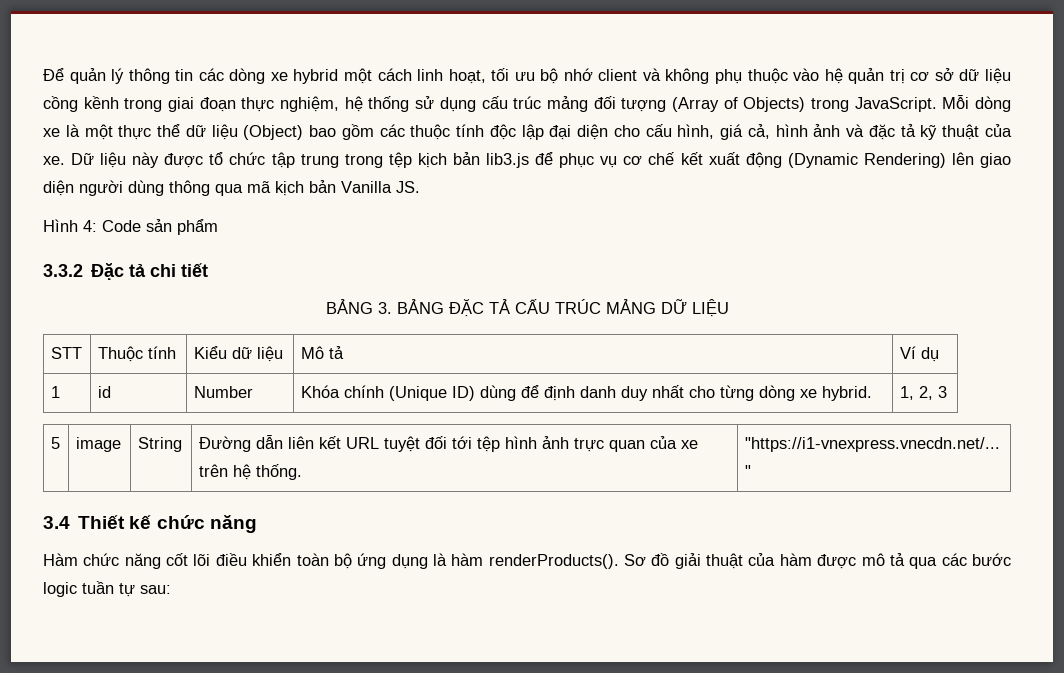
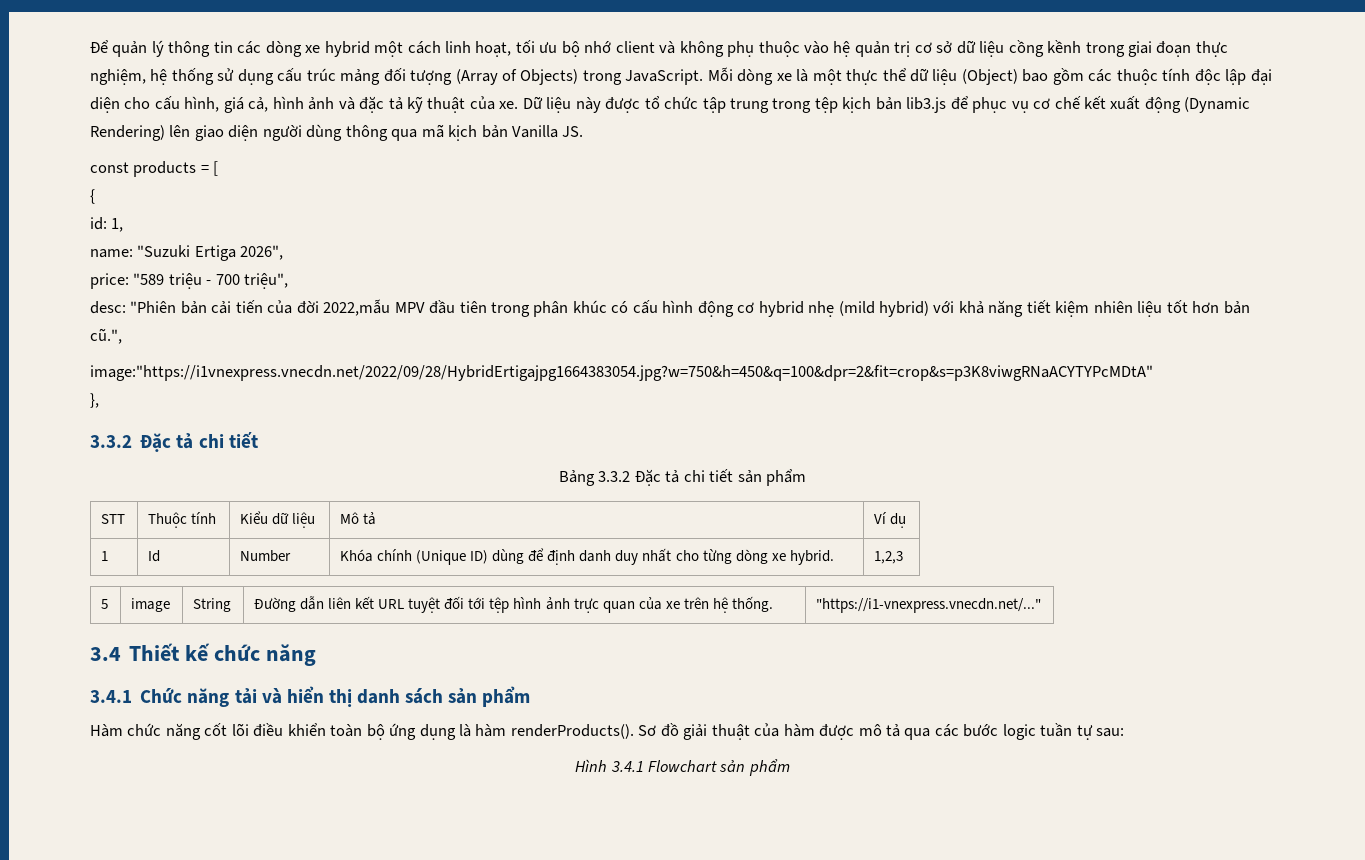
- Hình 4: Code sản phẩm
+ const products = [
+ {
+ id: 1,
+ name: "Suzuki Ertiga 2026",
+ price: "589 triệu - 700 triệu",
+ desc: "Phiên bản cải tiến của đời 2022,mẫu MPV đầu tiên trong phân khúc có cấu hình động cơ hybrid nhẹ (mild hybrid) với khả năng tiết kiệm nhiên liệu tốt hơn bản cũ.",
+ image:"https://i1vnexpress.vnecdn.net/2022/09/28/HybridErtigajpg1664383054.jpg?w=750&h=450&q=100&dpr=2&fit=crop&s=p3K8viwgRNaACYTYPcMDtA"
+ },
- BẢNG 3. BẢNG ĐẶC TẢ CẤU TRÚC MẢNG DỮ LIỆU
+ Bảng 3.3.2 Đặc tả chi tiết sản phẩm
- 1 | id | Number | Khóa chính (Unique ID) dùng để định danh duy nhất cho từng dòng xe hybrid. | 1, 2, 3
+ 1 | Id | Number | Khóa chính (Unique ID) dùng để định danh duy nhất cho từng dòng xe hybrid. | 1,2,3
+ 3.4.1 Chức năng tải và hiển thị danh sách sản phẩm
+ Hình 3.4.1 Flowchart sản phẩm

